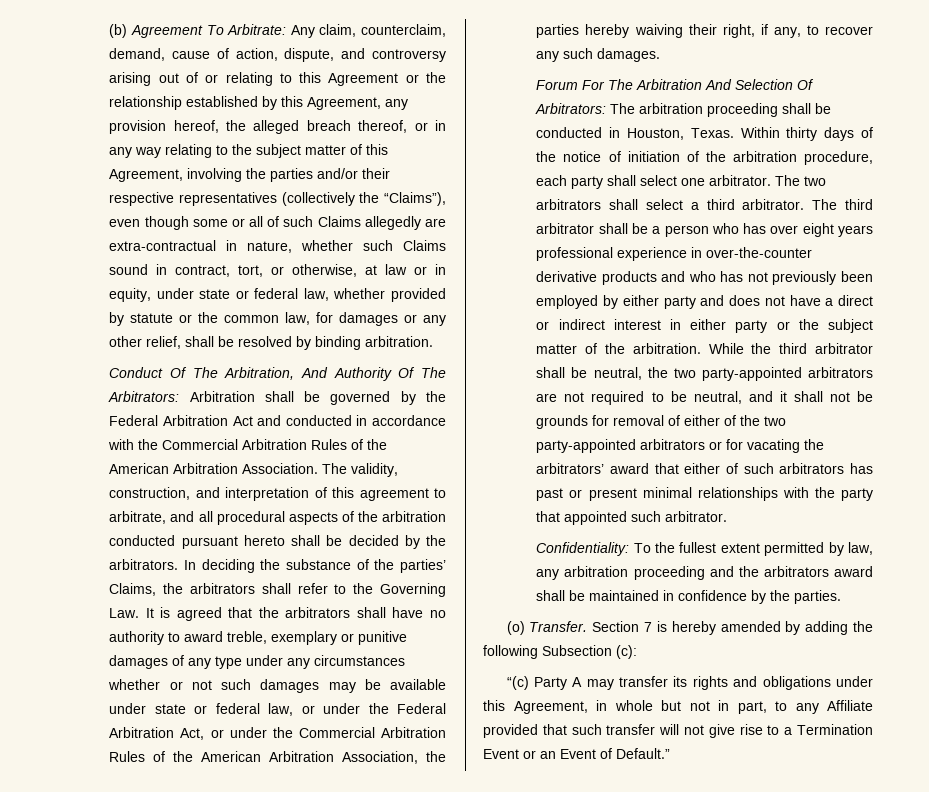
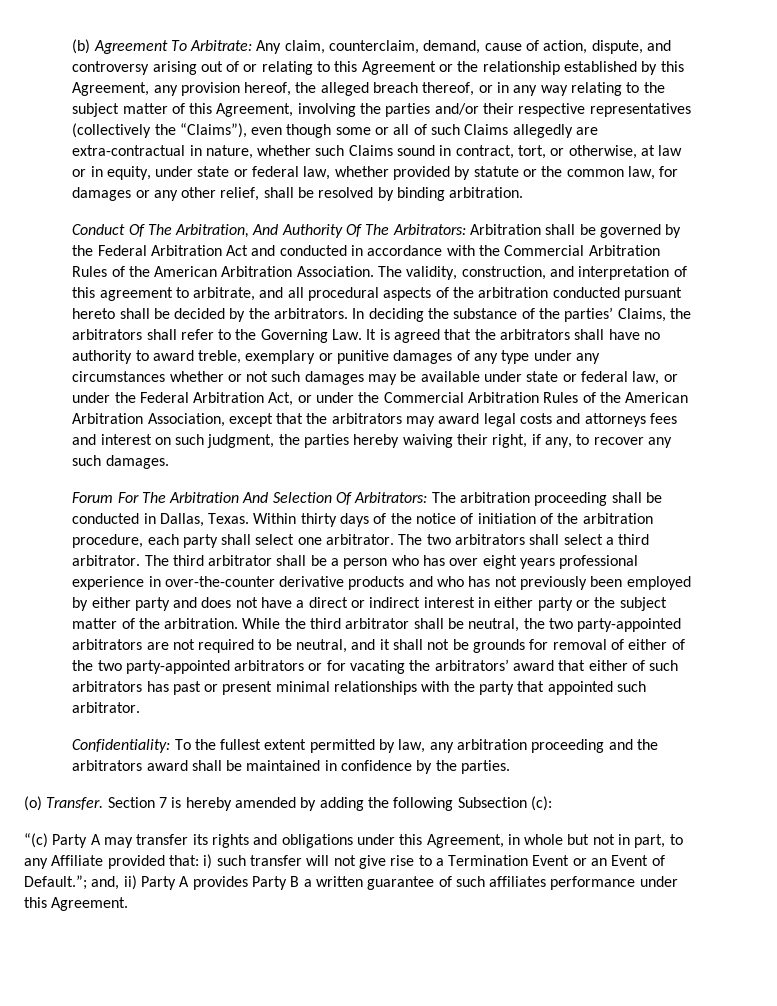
- In deciding the substance of the parties’ Claims, the arbitrators shall refer to the Governing Law. It is agreed that the arbitrators shall have no authority to award treble, exemplary or punitive damages of any type under any circumstances whether or not such damages may be available under state or federal law, or under the Federal Arbitration Act, or under the Commercial Arbitration Rules of the American Arbitration Association, the parties hereby waiving their right, if any, to recover any such damages.
+ In deciding the substance of the parties’ Claims, the arbitrators shall refer to the Governing Law. It is agreed that the arbitrators shall have no authority to award treble, exemplary or punitive damages of any type under any circumstances whether or not such damages may be available under state or federal law, or under the Federal Arbitration Act, or under the Commercial Arbitration Rules of the American Arbitration Association, except that the arbitrators may award legal costs and attorneys fees and interest on such judgment, the parties hereby waiving their right, if any, to recover any such damages.
- Forum For The Arbitration And Selection Of Arbitrators: The arbitration proceeding shall be conducted in Houston, Texas.
+ Forum For The Arbitration And Selection Of Arbitrators: The arbitration proceeding shall be conducted in Dallas, Texas.
- “(c) Party A may transfer its rights and obligations under this Agreement, in whole but not in part, to any Affiliate provided that such transfer will not give rise to a Termination Event or an Event of Default.”
+ “(c) Party A may transfer its rights and obligations under this Agreement, in whole but not in part, to any Affiliate provided that: i) such transfer will not give rise to a Termination Event or an Event of Default.”; and, ii) Party A provides Party B a written guarantee of such affiliates performance under this Agreement.

